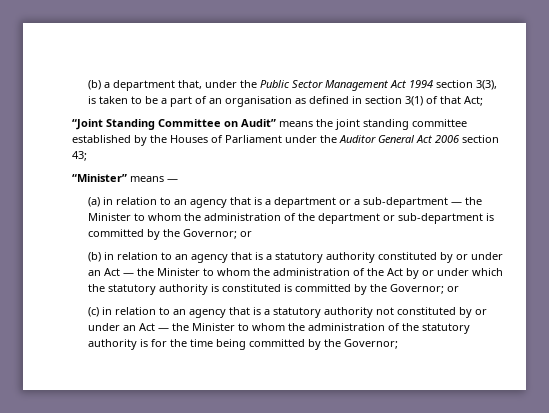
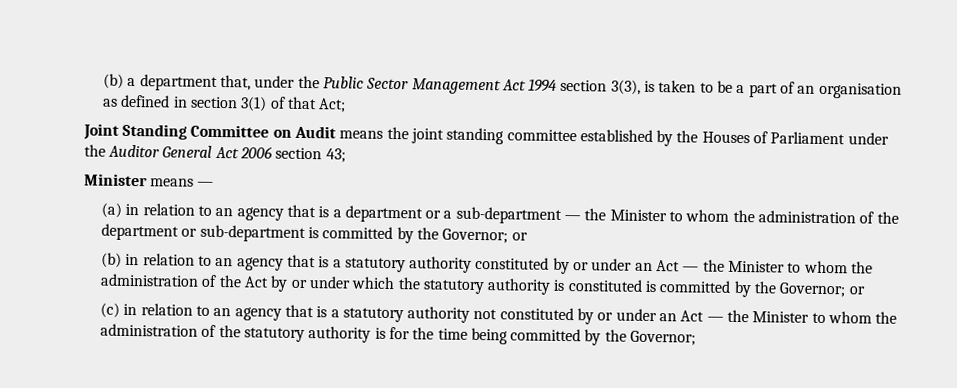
- “Joint Standing Committee on Audit” means the joint standing committee established by the Houses of Parliament under the Auditor General Act 2006 section 43;
+ Joint Standing Committee on Audit means the joint standing committee established by the Houses of Parliament under the Auditor General Act 2006 section 43;
- “Minister” means —
+ Minister means —

